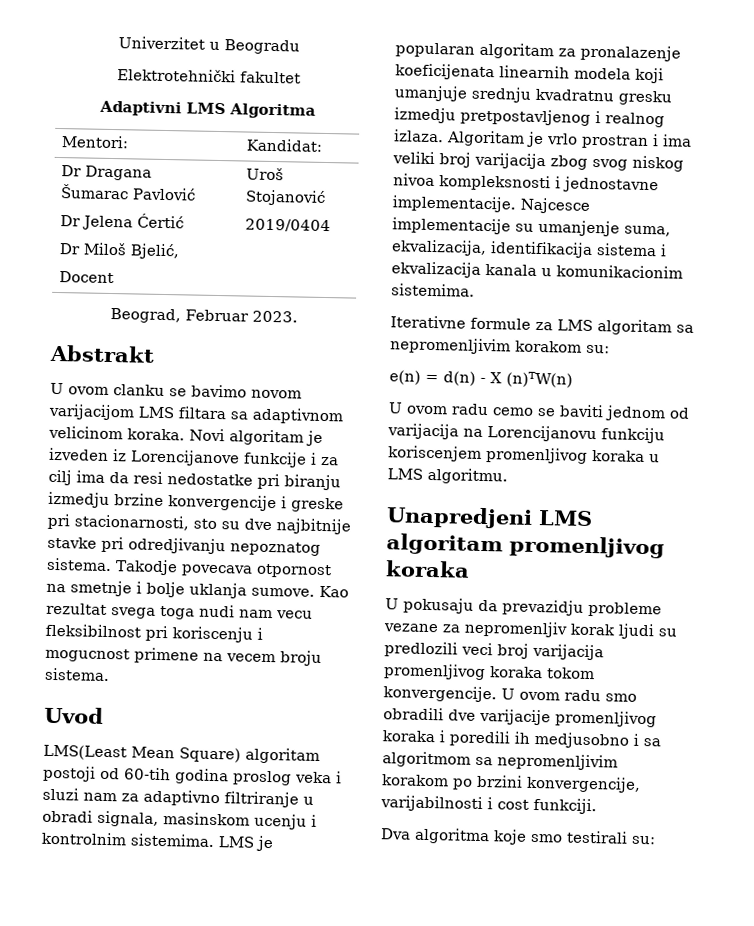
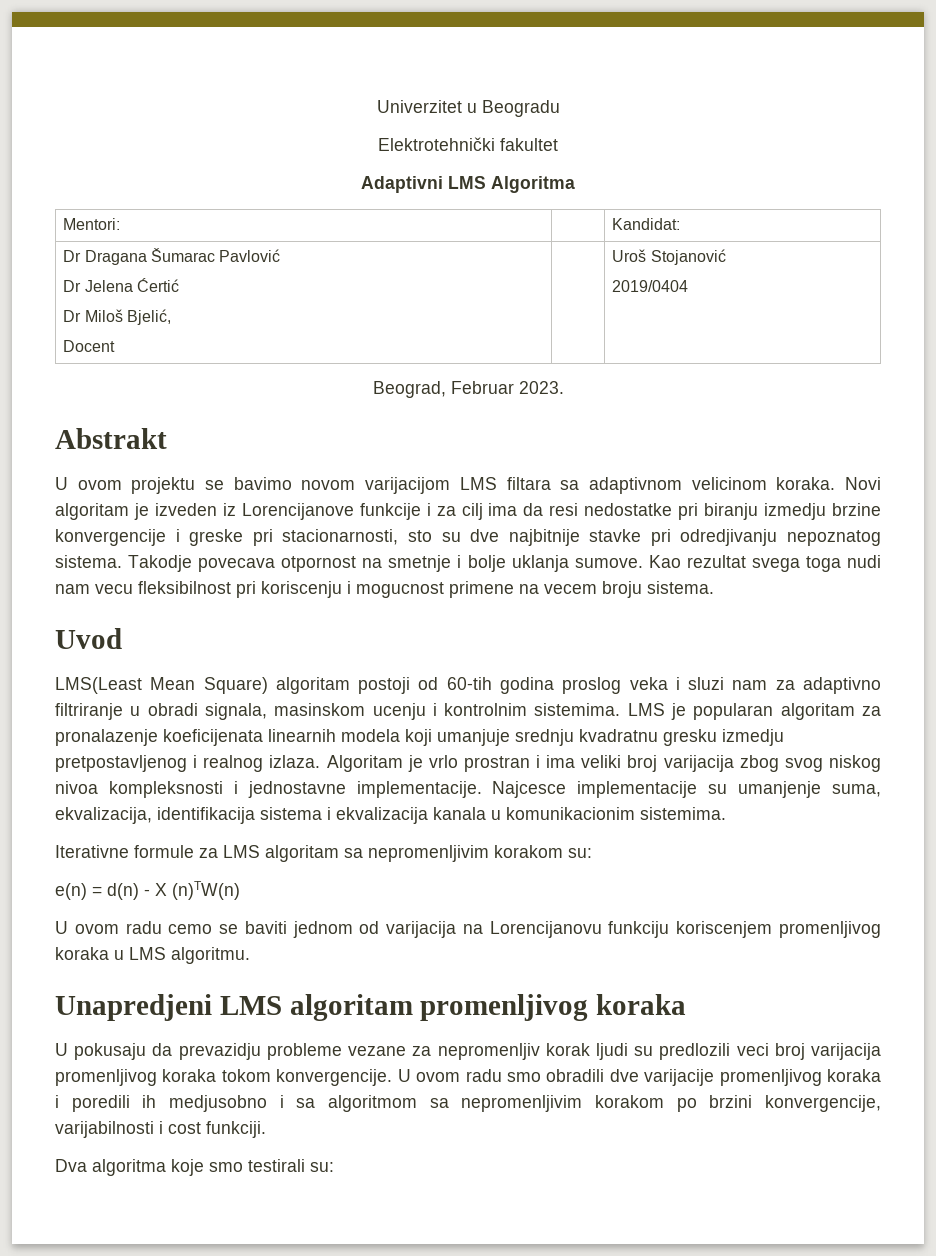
- U ovom clanku se bavimo novom varijacijom LMS filtara sa adaptivnom velicinom koraka.
+ U ovom projektu se bavimo novom varijacijom LMS filtara sa adaptivnom velicinom koraka.

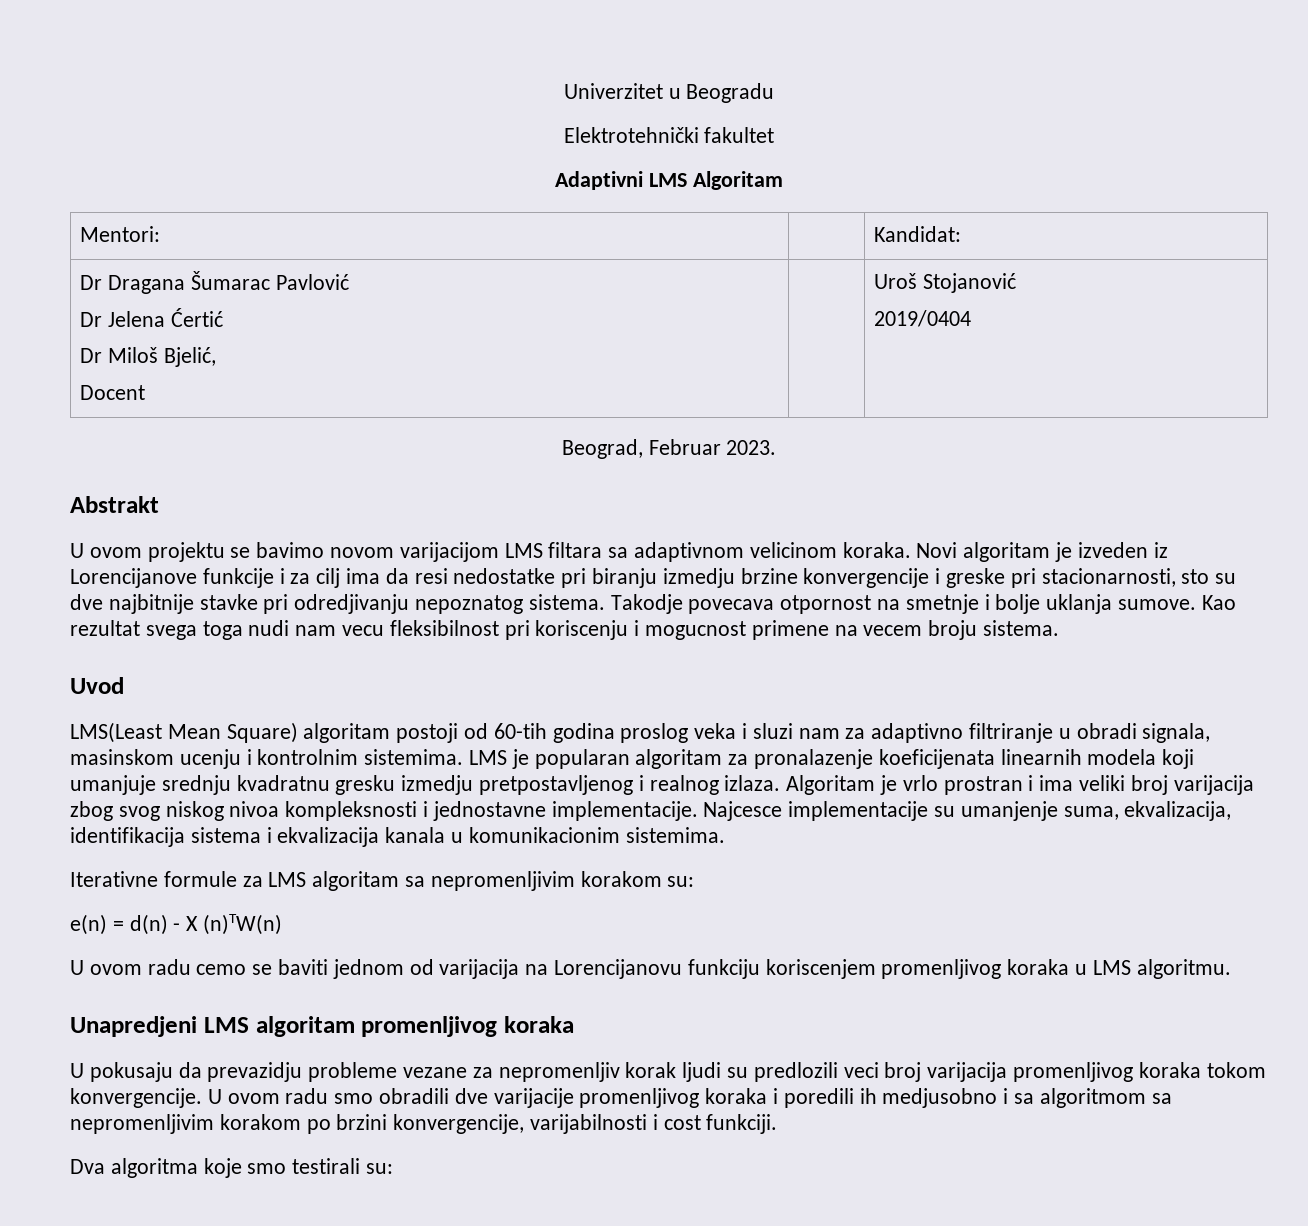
- Adaptivni LMS Algoritma
+ Adaptivni LMS Algoritam

